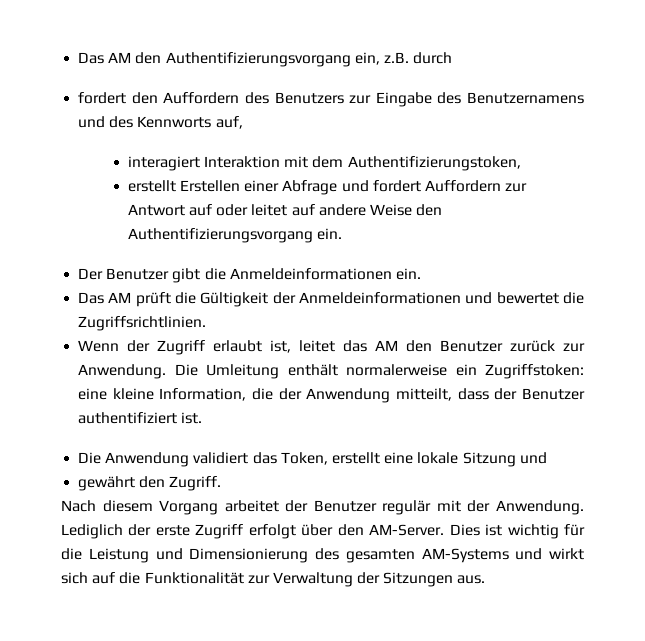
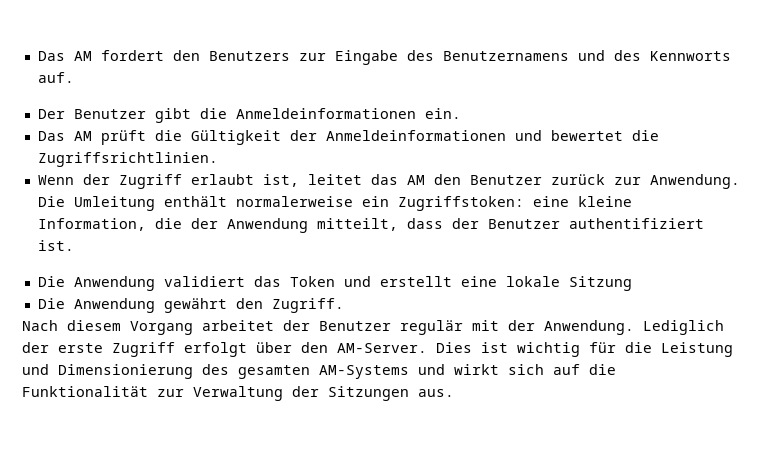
- Das AM den Authentifizierungsvorgang ein, z.B. durch
- fordert den Auffordern des Benutzers zur Eingabe des Benutzernamens und des Kennworts auf,
- interagiert Interaktion mit dem Authentifizierungstoken,
- erstellt Erstellen einer Abfrage und fordert Auffordern zur Antwort auf oder leitet auf andere Weise den Authentifizierungsvorgang ein.
+ Das AM fordert den Benutzers zur Eingabe des Benutzernamens und des Kennworts auf.
- Die Anwendung validiert das Token, erstellt eine lokale Sitzung und
- gewährt den Zugriff.
+ Die Anwendung validiert das Token und erstellt eine lokale Sitzung
+ Die Anwendung gewährt den Zugriff.

